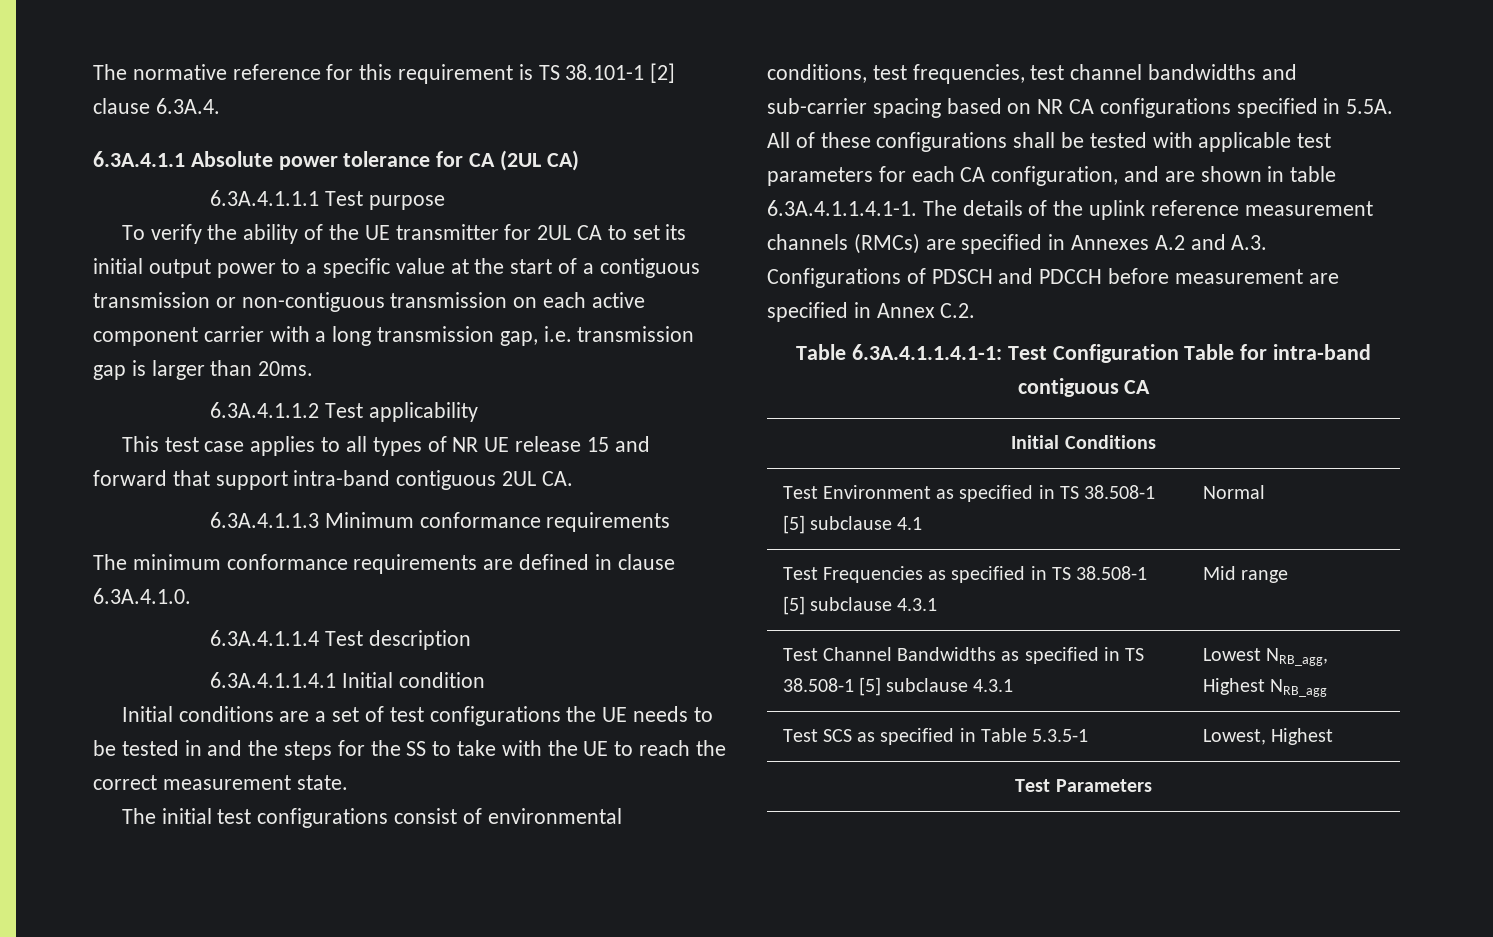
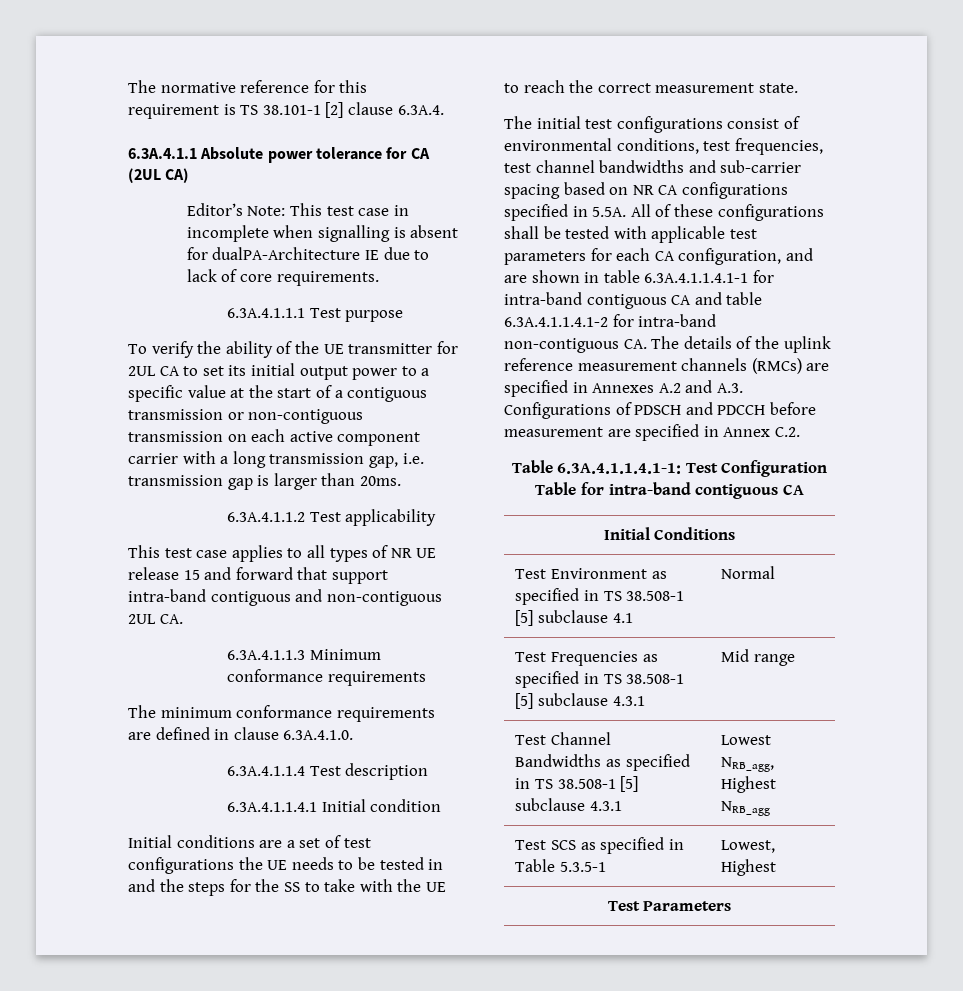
+ Editor’s Note: This test case in incomplete when signalling is absent for dualPA-Architecture IE due to lack of core requirements.
- This test case applies to all types of NR UE release 15 and forward that support intra-band contiguous 2UL CA.
+ This test case applies to all types of NR UE release 15 and forward that support intra-band contiguous and non-contiguous 2UL CA.
- The initial test configurations consist of environmental conditions, test frequencies, test channel bandwidths and sub-carrier spacing based on NR CA configurations specified in 5.5A. All of these configurations shall be tested with applicable test parameters for each CA configuration, and are shown in table 6.3A.4.1.1.4.1-1. The details of the uplink reference measurement channels (RMCs) are specified in Annexes A.2 and A.3. Configurations of PDSCH and PDCCH before measurement are specified in Annex C.2.
+ The initial test configurations consist of environmental conditions, test frequencies, test channel bandwidths and sub-carrier spacing based on NR CA configurations specified in 5.5A. All of these configurations shall be tested with applicable test parameters for each CA configuration, and are shown in table 6.3A.4.1.1.4.1-1 for intra-band contiguous CA and table 6.3A.4.1.1.4.1-2 for intra-band non-contiguous CA. The details of the uplink reference measurement channels (RMCs) are specified in Annexes A.2 and A.3. Configurations of PDSCH and PDCCH before measurement are specified in Annex C.2.

